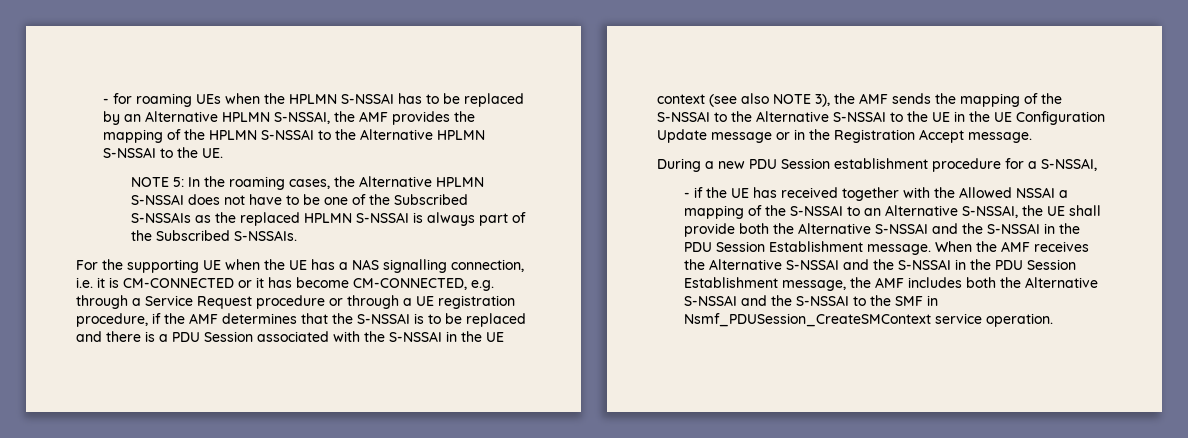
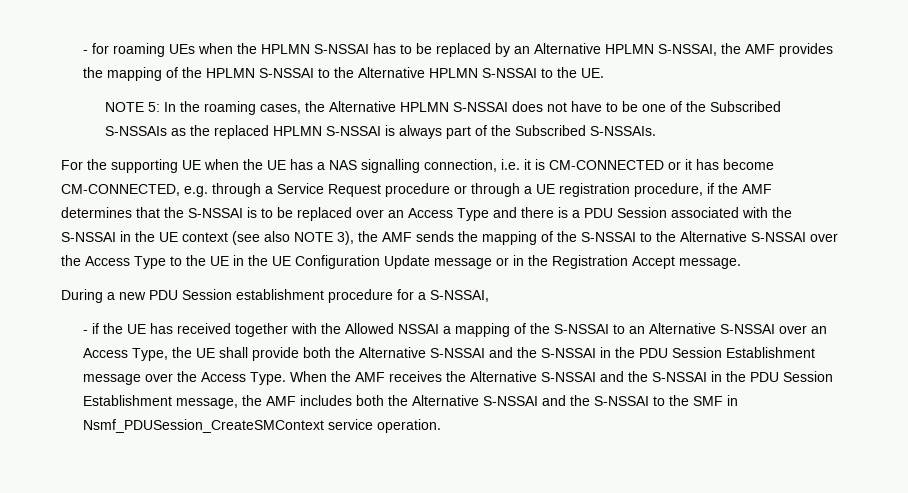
- For the supporting UE when the UE has a NAS signalling connection, i.e. it is CM-CONNECTED or it has become CM-CONNECTED, e.g. through a Service Request procedure or through a UE registration procedure, if the AMF determines that the S-NSSAI is to be replaced and there is a PDU Session associated with the S-NSSAI in the UE context (see also NOTE 3), the AMF sends the mapping of the S-NSSAI to the Alternative S-NSSAI to the UE in the UE Configuration Update message or in the Registration Accept message.
+ For the supporting UE when the UE has a NAS signalling connection, i.e. it is CM-CONNECTED or it has become CM-CONNECTED, e.g. through a Service Request procedure or through a UE registration procedure, if the AMF determines that the S-NSSAI is to be replaced over an Access Type and there is a PDU Session associated with the S-NSSAI in the UE context (see also NOTE 3), the AMF sends the mapping of the S-NSSAI to the Alternative S-NSSAI over the Access Type to the UE in the UE Configuration Update message or in the Registration Accept message.
- - if the UE has received together with the Allowed NSSAI a mapping of the S-NSSAI to an Alternative S-NSSAI, the UE shall provide both the Alternative S-NSSAI and the S-NSSAI in the PDU Session Establishment message.
+ - if the UE has received together with the Allowed NSSAI a mapping of the S-NSSAI to an Alternative S-NSSAI over an Access Type, the UE shall provide both the Alternative S-NSSAI and the S-NSSAI in the PDU Session Establishment message over the Access Type.

